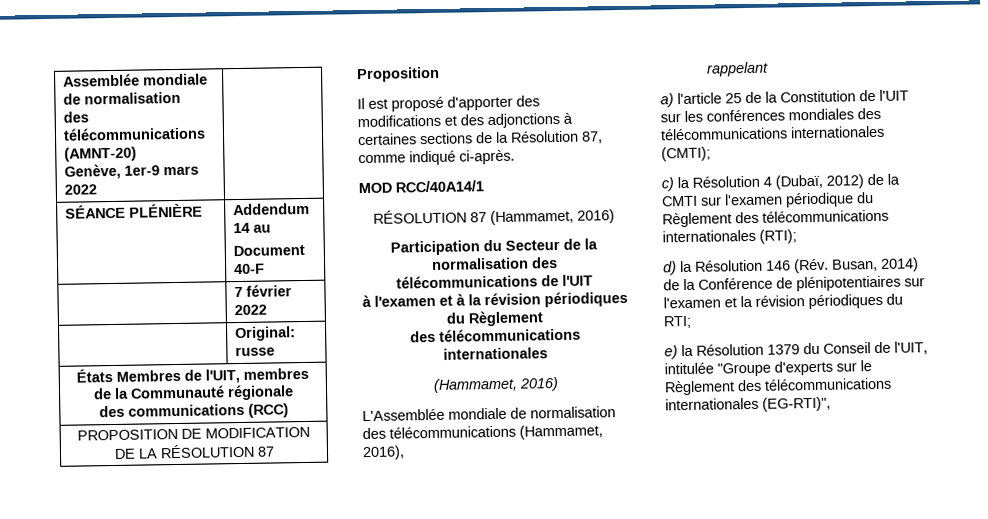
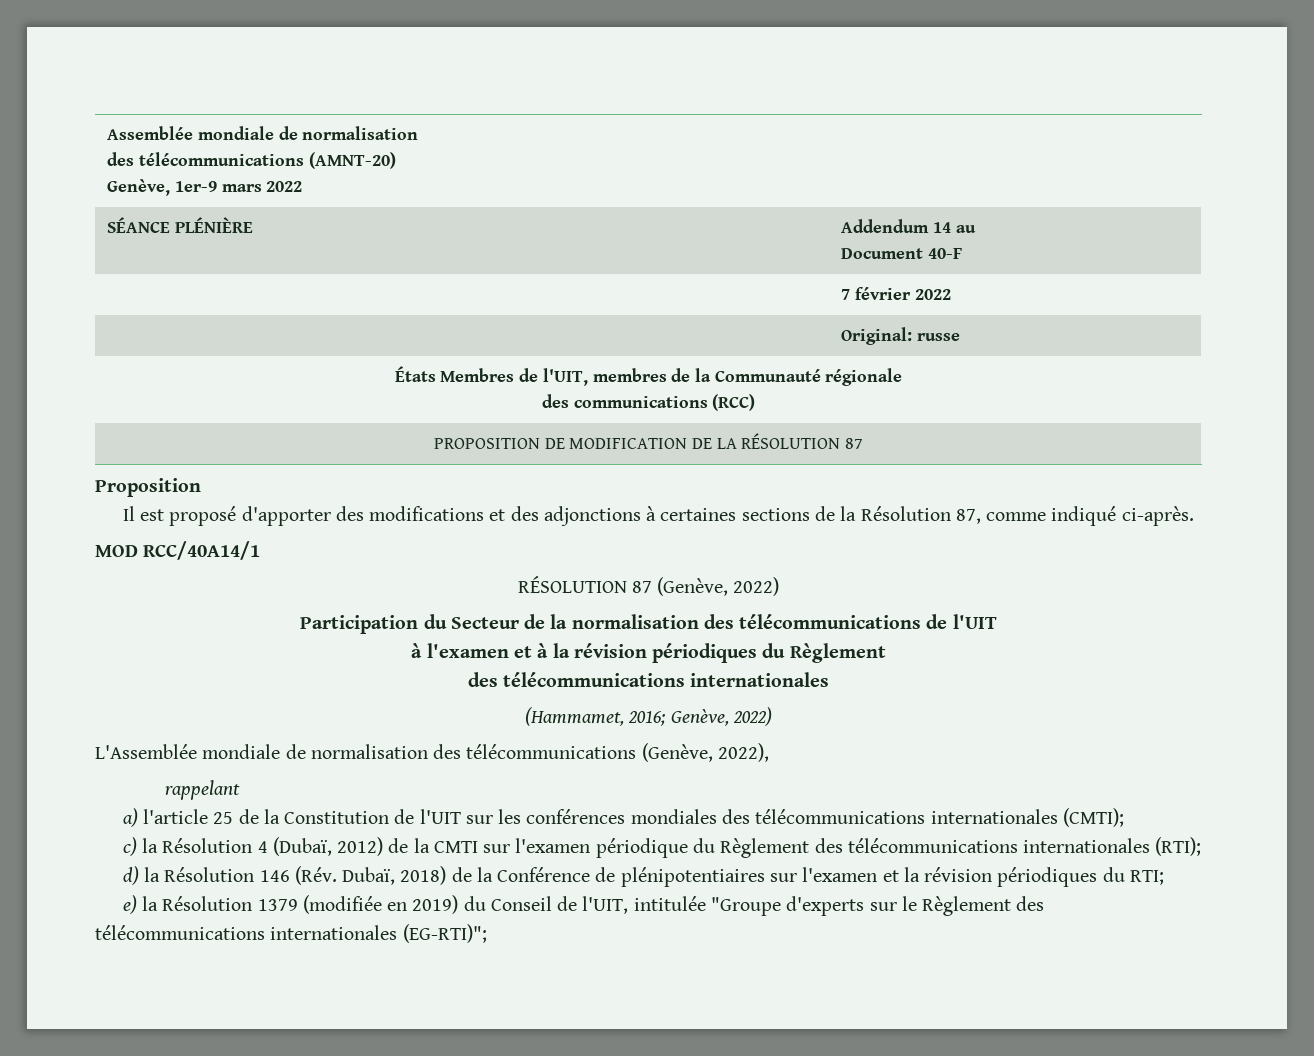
- RÉSOLUTION 87 (Hammamet, 2016)
+ RÉSOLUTION 87 (Genève, 2022)
  à l'examen et à la révision périodiques du Règlement
  des télécommunications internationales
- (Hammamet, 2016)
+ (Hammamet, 2016; Genève, 2022)
- L'Assemblée mondiale de normalisation des télécommunications (Hammamet, 2016),
+ L'Assemblée mondiale de normalisation des télécommunications (Genève, 2022),
- d) la Résolution 146 (Rév. Busan, 2014) de la Conférence de plénipotentiaires sur l'examen et la révision périodiques du RTI;
+ d) la Résolution 146 (Rév. Dubaï, 2018) de la Conférence de plénipotentiaires sur l'examen et la révision périodiques du RTI;
- e) la Résolution 1379 du Conseil de l'UIT, intitulée "Groupe d'experts sur le Règlement des télécommunications internationales (EG-RTI)",
+ e) la Résolution 1379 (modifiée en 2019) du Conseil de l'UIT, intitulée "Groupe d'experts sur le Règlement des télécommunications internationales (EG-RTI)";

